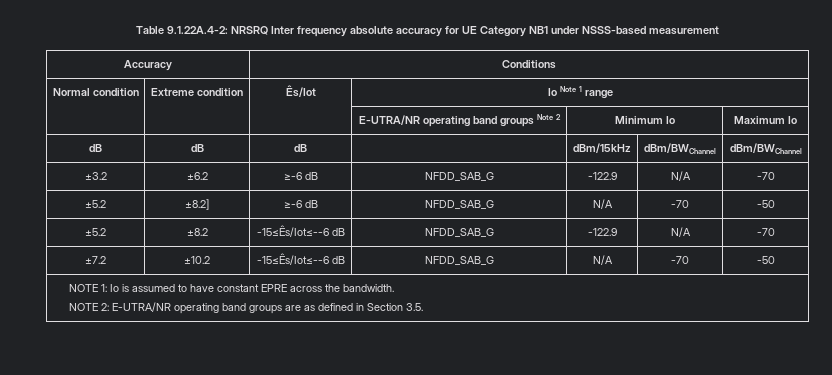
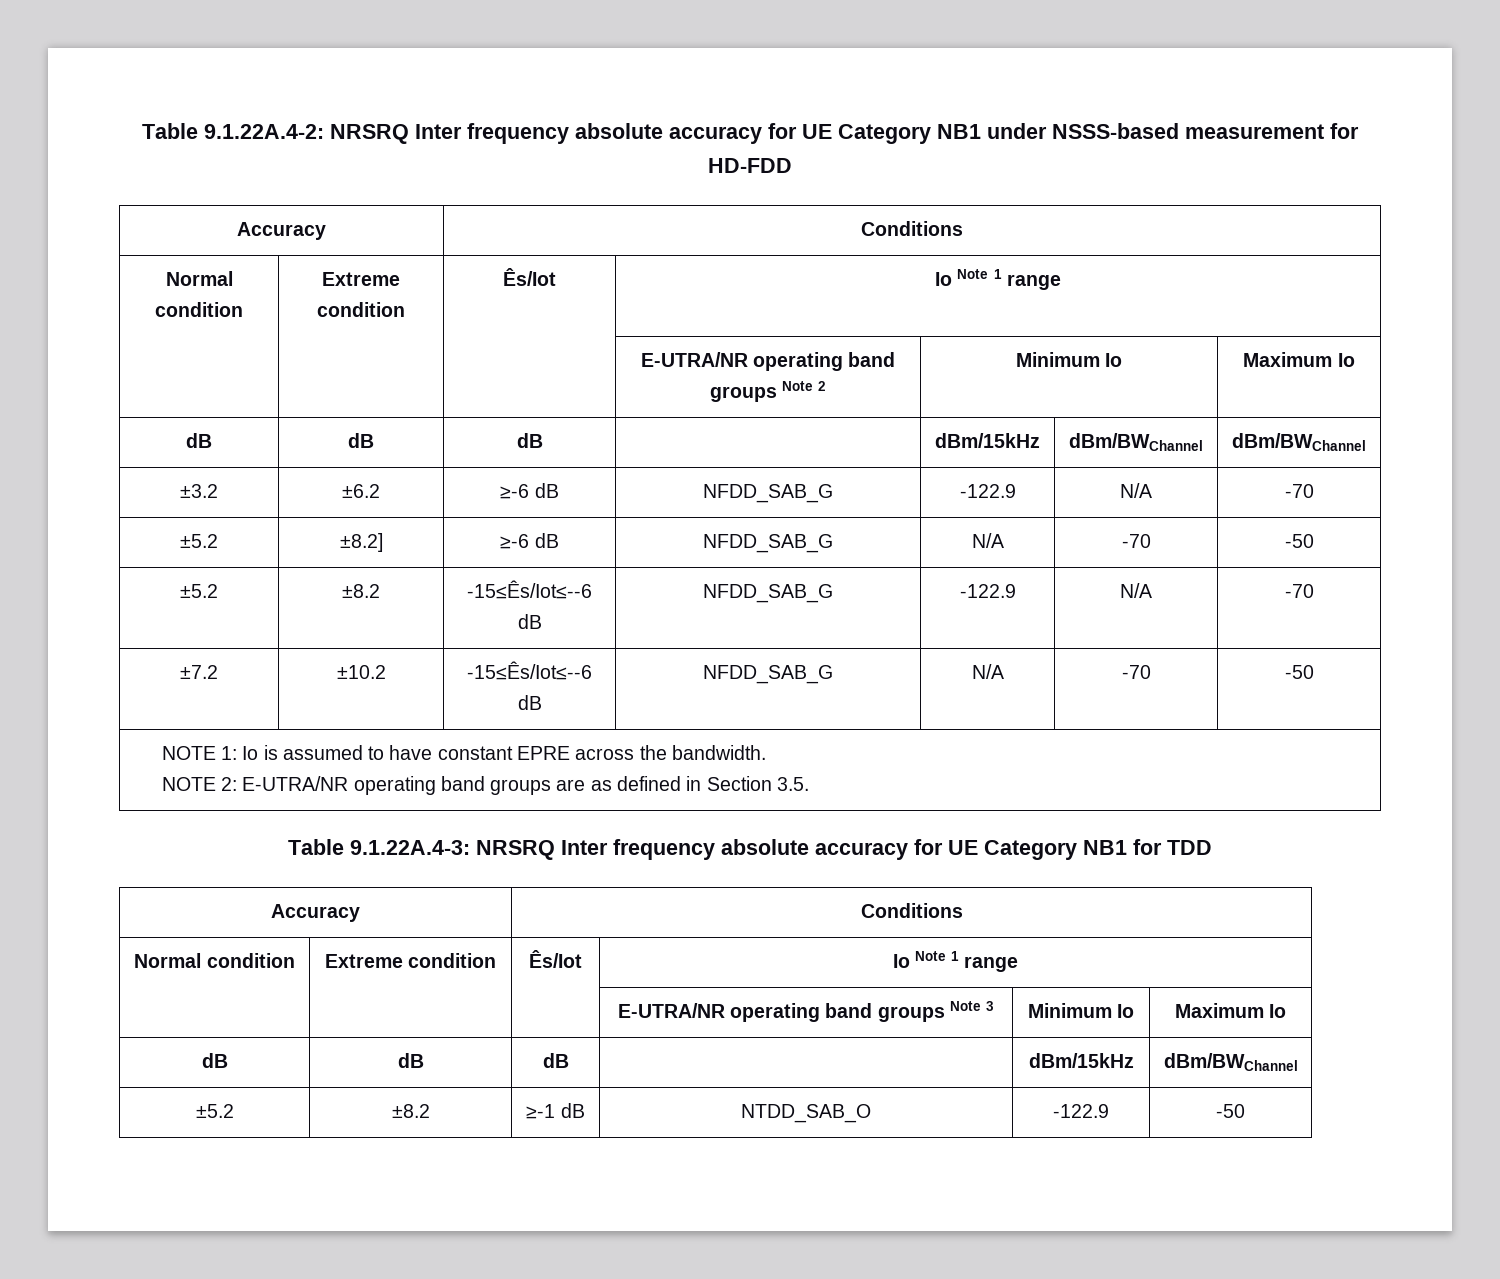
- Table 9.1.22A.4-2: NRSRQ Inter frequency absolute accuracy for UE Category NB1 under NSSS-based measurement
+ Table 9.1.22A.4-2: NRSRQ Inter frequency absolute accuracy for UE Category NB1 under NSSS-based measurement for HD-FDD
+ Table 9.1.22A.4-3: NRSRQ Inter frequency absolute accuracy for UE Category NB1 for TDD
+ Accuracy | Conditions
+ Normal condition | Extreme condition | Ês/Iot | Io Note 1 range
+ | | | E-UTRA/NR operating band groups Note 3 | Minimum Io | Maximum Io
+ dB | dB | dB | | dBm/15kHz | dBm/BWChannel
+ ±5.2 | ±8.2 | ≥-1 dB | NTDD_SAB_O | -122.9 | -50

